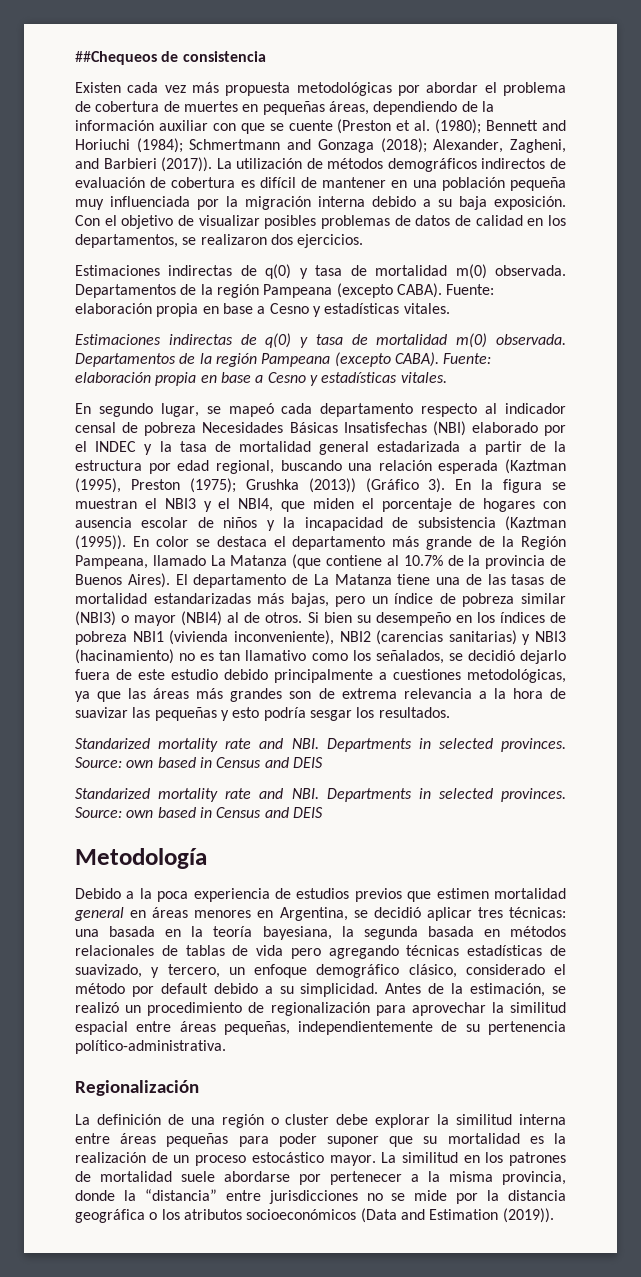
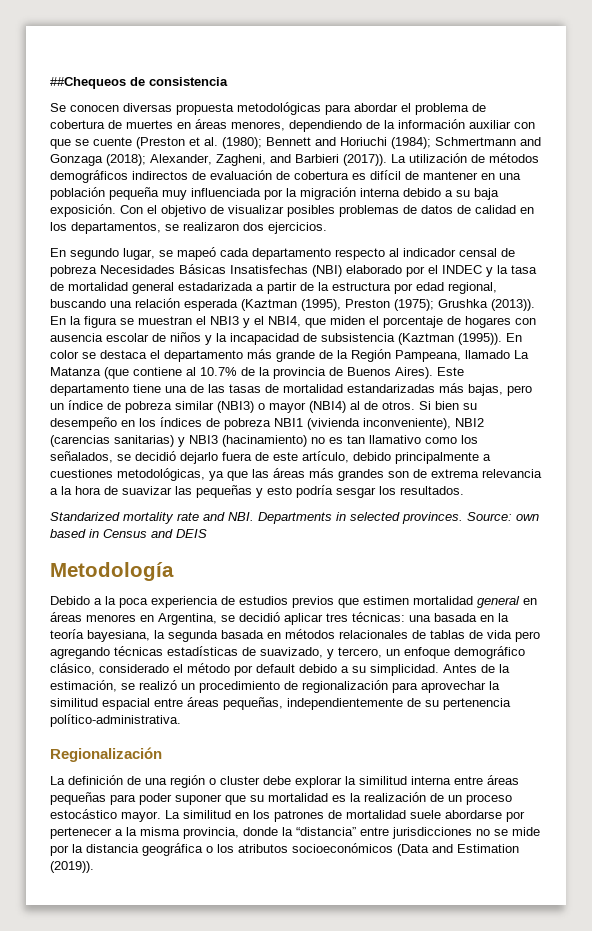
- Existen cada vez más propuesta metodológicas por abordar el problema de cobertura de muertes en pequeñas áreas, dependiendo de la información auxiliar con que se cuente (Preston et al. (1980); Bennett and Horiuchi (1984); Schmertmann and Gonzaga (2018); Alexander, Zagheni, and Barbieri (2017)).
+ Se conocen diversas propuesta metodológicas para abordar el problema de cobertura de muertes en áreas menores, dependiendo de la información auxiliar con que se cuente (Preston et al. (1980); Bennett and Horiuchi (1984); Schmertmann and Gonzaga (2018); Alexander, Zagheni, and Barbieri (2017)).
  Con el objetivo de visualizar posibles problemas de datos de calidad en los departamentos, se realizaron dos ejercicios.
- Estimaciones indirectas de q(0) y tasa de mortalidad m(0) observada. Departamentos de la región Pampeana (excepto CABA). Fuente: elaboración propia en base a Cesno y estadísticas vitales.
- Estimaciones indirectas de q(0) y tasa de mortalidad m(0) observada. Departamentos de la región Pampeana (excepto CABA). Fuente: elaboración propia en base a Cesno y estadísticas vitales.
- En segundo lugar, se mapeó cada departamento respecto al indicador censal de pobreza Necesidades Básicas Insatisfechas (NBI) elaborado por el INDEC y la tasa de mortalidad general estadarizada a partir de la estructura por edad regional, buscando una relación esperada (Kaztman (1995), Preston (1975); Grushka (2013)) (Gráfico 3).
+ En segundo lugar, se mapeó cada departamento respecto al indicador censal de pobreza Necesidades Básicas Insatisfechas (NBI) elaborado por el INDEC y la tasa de mortalidad general estadarizada a partir de la estructura por edad regional, buscando una relación esperada (Kaztman (1995), Preston (1975); Grushka (2013)).
- El departamento de La Matanza tiene una de las tasas de mortalidad estandarizadas más bajas, pero un índice de pobreza similar (NBI3) o mayor (NBI4) al de otros.
+ Este departamento tiene una de las tasas de mortalidad estandarizadas más bajas, pero un índice de pobreza similar (NBI3) o mayor (NBI4) al de otros.
- Si bien su desempeño en los índices de pobreza NBI1 (vivienda inconveniente), NBI2 (carencias sanitarias) y NBI3 (hacinamiento) no es tan llamativo como los señalados, se decidió dejarlo fuera de este estudio debido principalmente a cuestiones metodológicas, ya que las áreas más grandes son de extrema relevancia a la hora de suavizar las pequeñas y esto podría sesgar los resultados.
+ Si bien su desempeño en los índices de pobreza NBI1 (vivienda inconveniente), NBI2 (carencias sanitarias) y NBI3 (hacinamiento) no es tan llamativo como los señalados, se decidió dejarlo fuera de este artículo, debido principalmente a cuestiones metodológicas, ya que las áreas más grandes son de extrema relevancia a la hora de suavizar las pequeñas y esto podría sesgar los resultados.
- Standarized mortality rate and NBI. Departments in selected provinces. Source: own based in Census and DEIS

